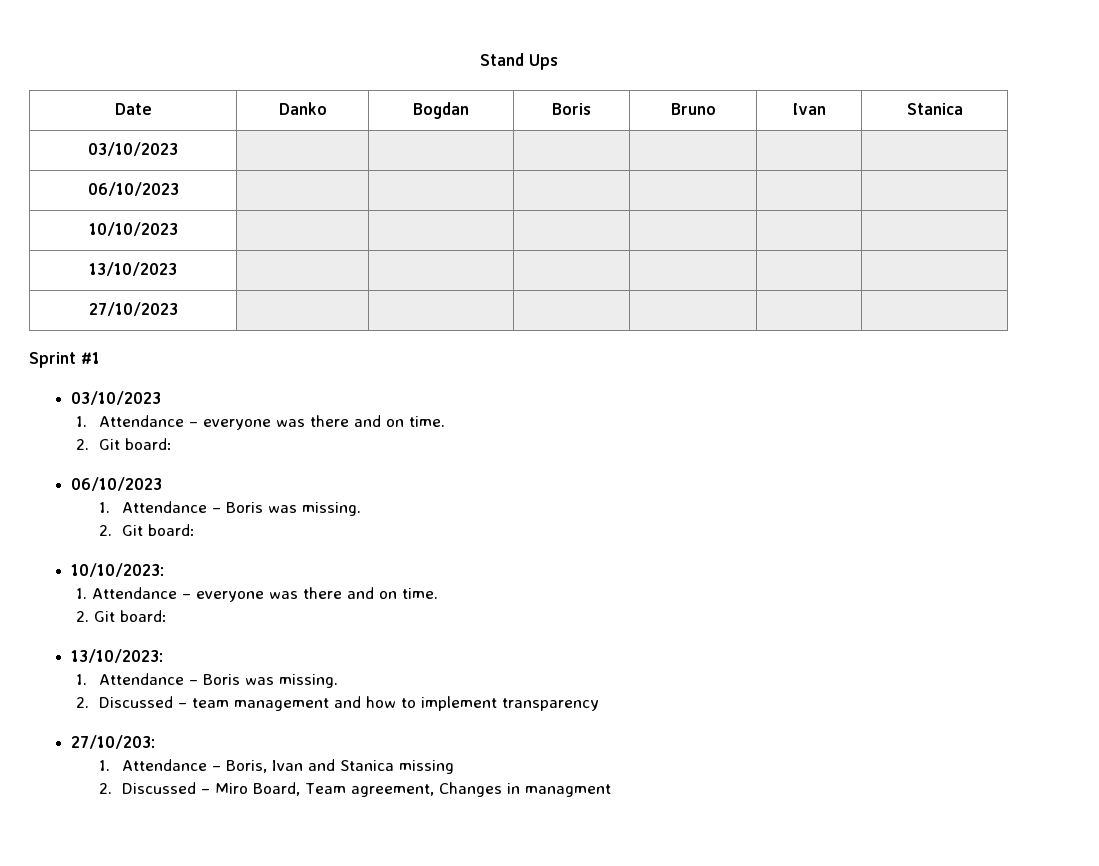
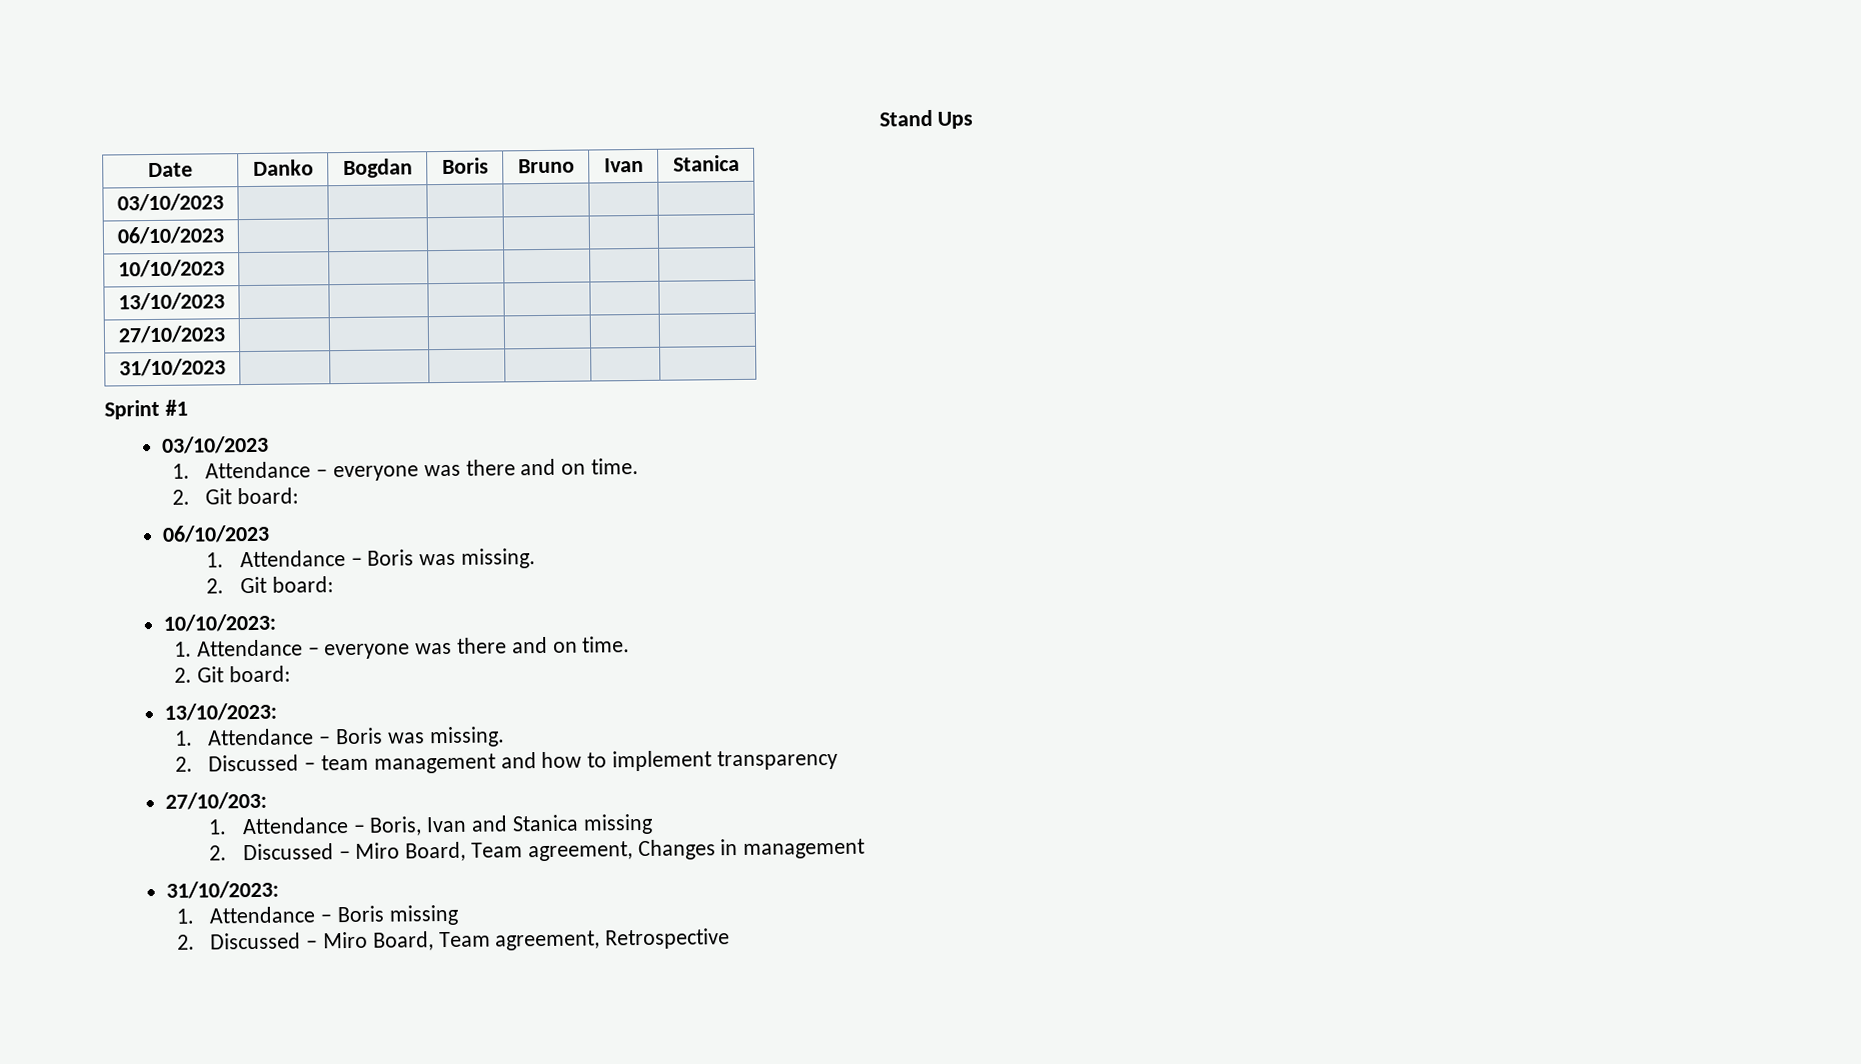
+ 31/10/2023 | | | | | |
- 2. Discussed – Miro Board, Team agreement, Changes in managment
+ 2. Discussed – Miro Board, Team agreement, Changes in management
+ 31/10/2023:
+ 1. Attendance – Boris missing
+ 2. Discussed – Miro Board, Team agreement, Retrospective

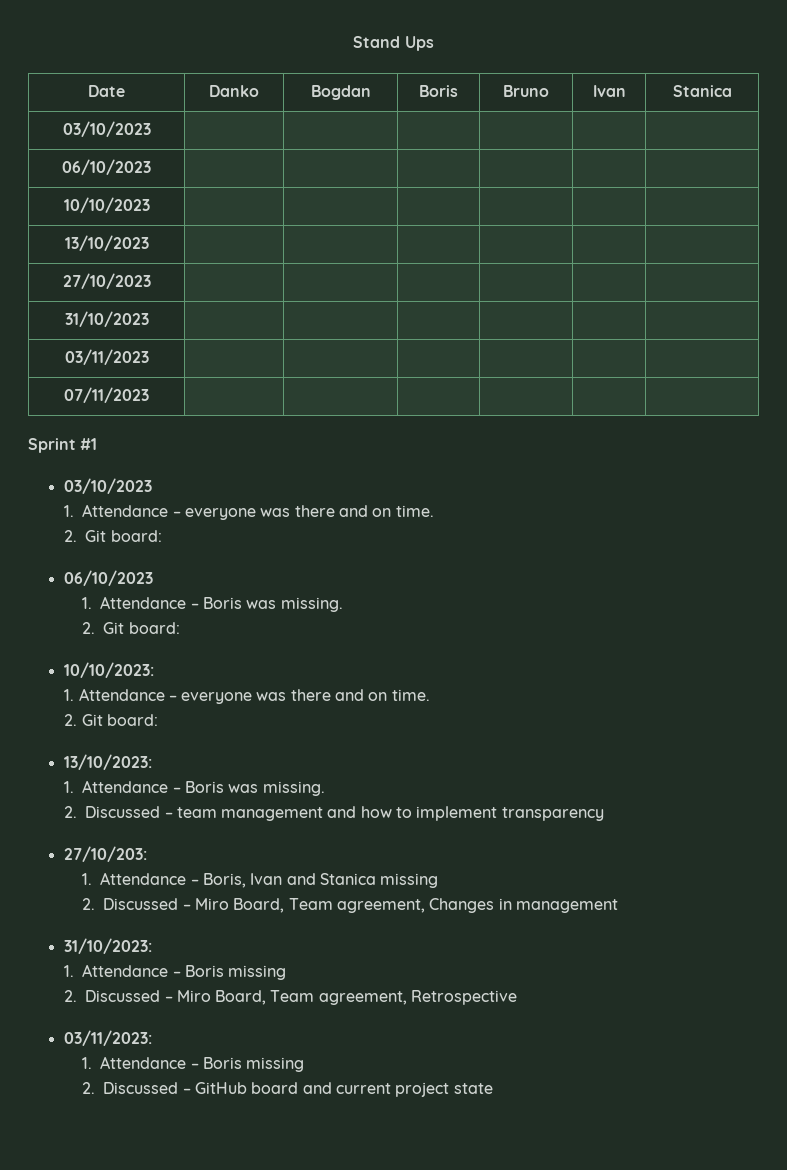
+ 03/11/2023 | | | | | |
+ 07/11/2023 | | | | | |
+ 03/11/2023:
+ 1. Attendance – Boris missing
+ 2. Discussed – GitHub board and current project state

